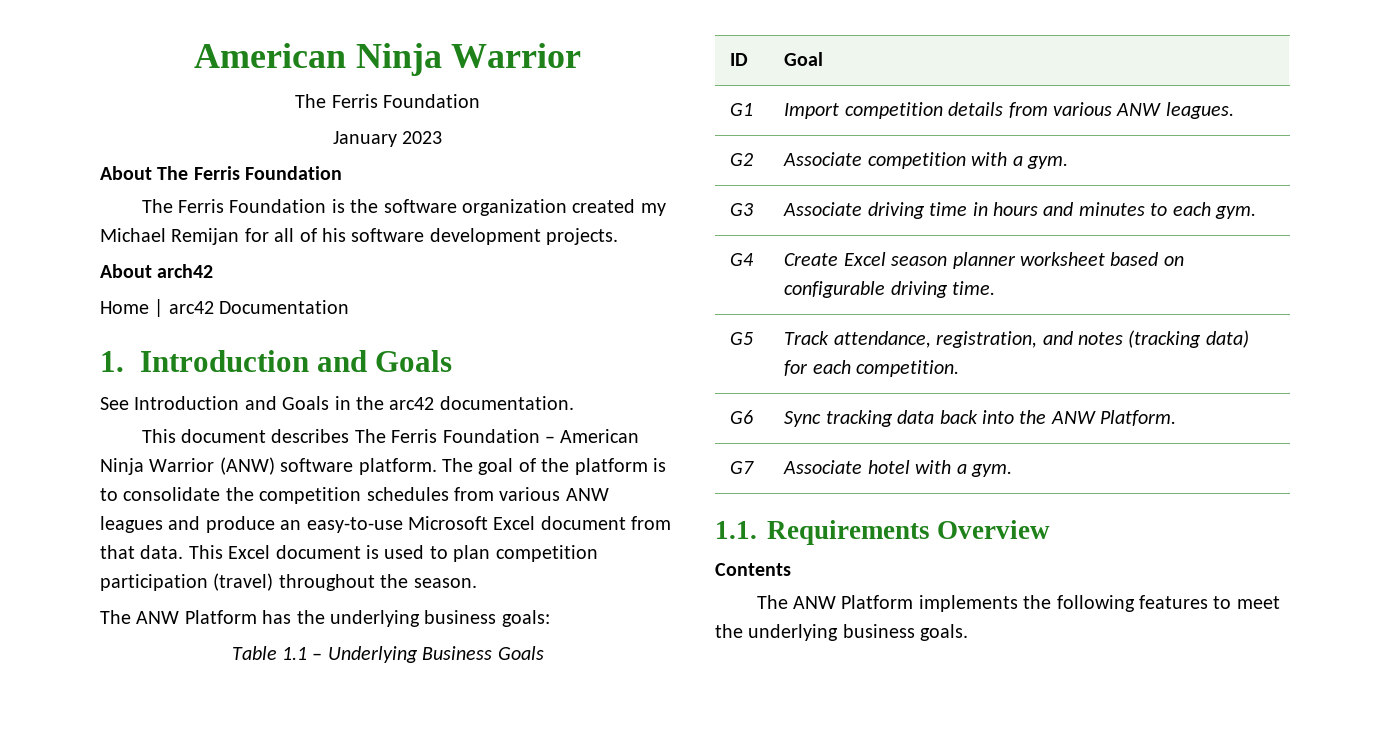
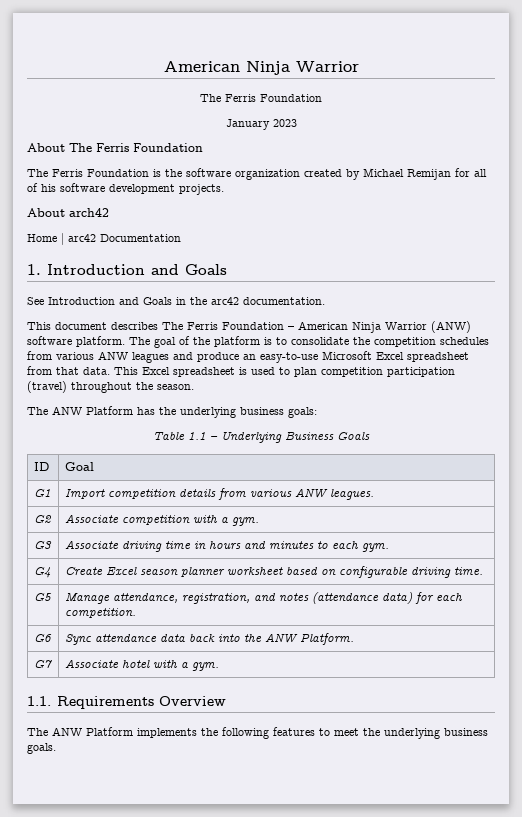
- The Ferris Foundation is the software organization created my Michael Remijan for all of his software development projects.
+ The Ferris Foundation is the software organization created by Michael Remijan for all of his software development projects.
- The goal of the platform is to consolidate the competition schedules from various ANW leagues and produce an easy-to-use Microsoft Excel document from that data.
+ The goal of the platform is to consolidate the competition schedules from various ANW leagues and produce an easy-to-use Microsoft Excel spreadsheet from that data.
- This Excel document is used to plan competition participation (travel) throughout the season.
+ This Excel spreadsheet is used to plan competition participation (travel) throughout the season.
- G5 | Track attendance, registration, and notes (tracking data) for each competition.
+ G5 | Manage attendance, registration, and notes (attendance data) for each competition.
- G6 | Sync tracking data back into the ANW Platform.
+ G6 | Sync attendance data back into the ANW Platform.
- Contents

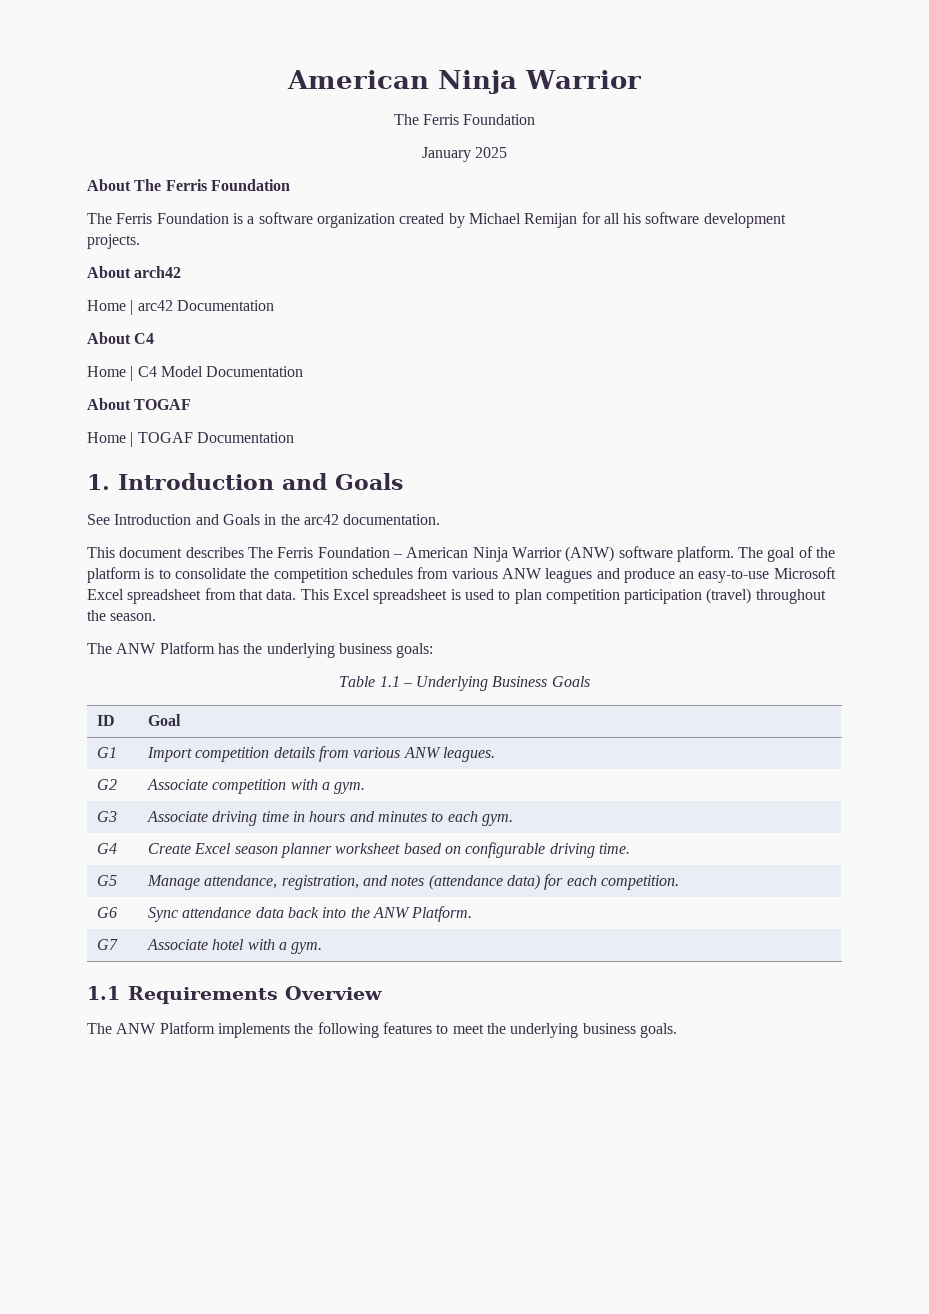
- January 2023
+ January 2025
- The Ferris Foundation is the software organization created by Michael Remijan for all of his software development projects.
+ The Ferris Foundation is a software organization created by Michael Remijan for all his software development projects.
+ About C4
+ Home | C4 Model Documentation
+ About TOGAF
+ Home | TOGAF Documentation
- 1.1. Requirements Overview
+ 1.1 Requirements Overview

